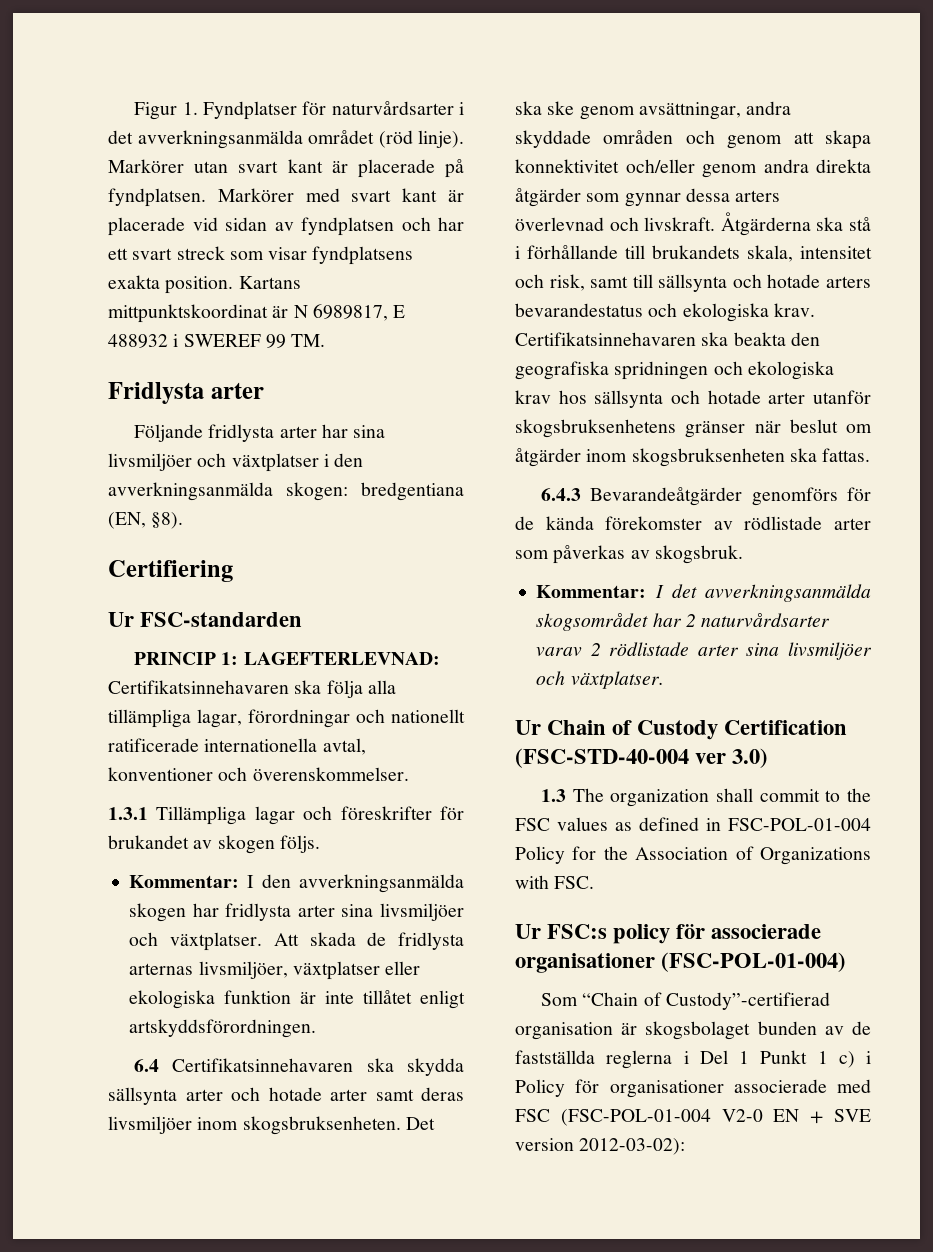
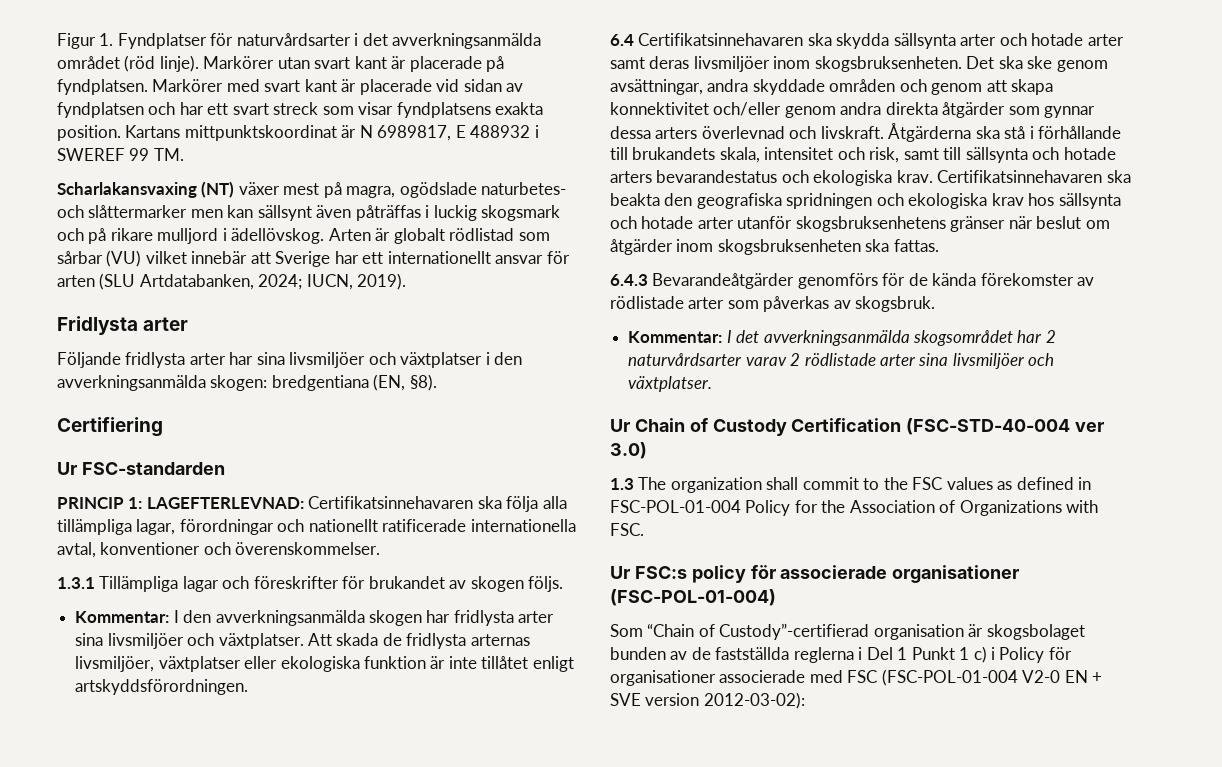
+ Scharlakansvaxing (NT) växer mest på magra, ogödslade naturbetes- och slåttermarker men kan sällsynt även påträffas i luckig skogsmark och på rikare mulljord i ädellövskog. Arten är globalt rödlistad som sårbar (VU) vilket innebär att Sverige har ett internationellt ansvar för arten (SLU Artdatabanken, 2024; IUCN, 2019).

